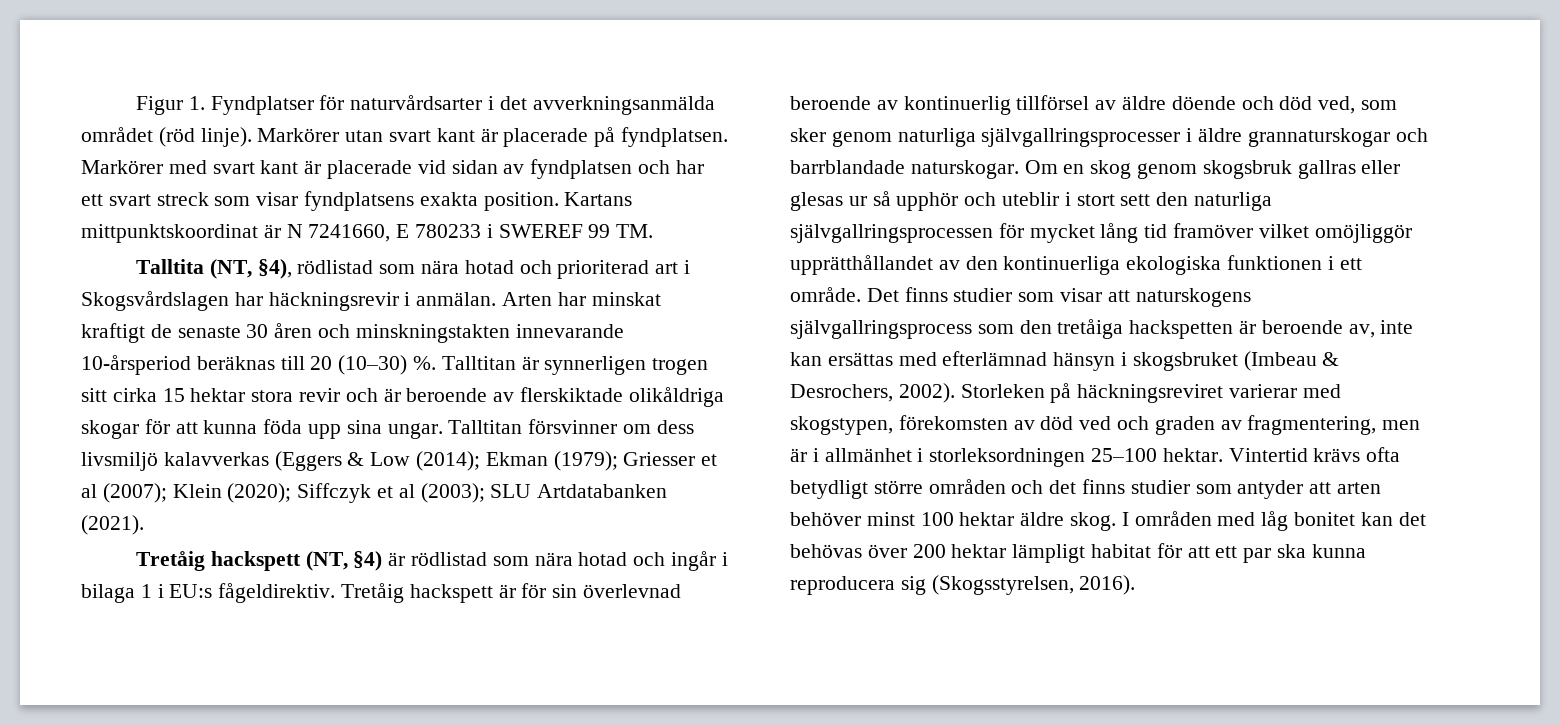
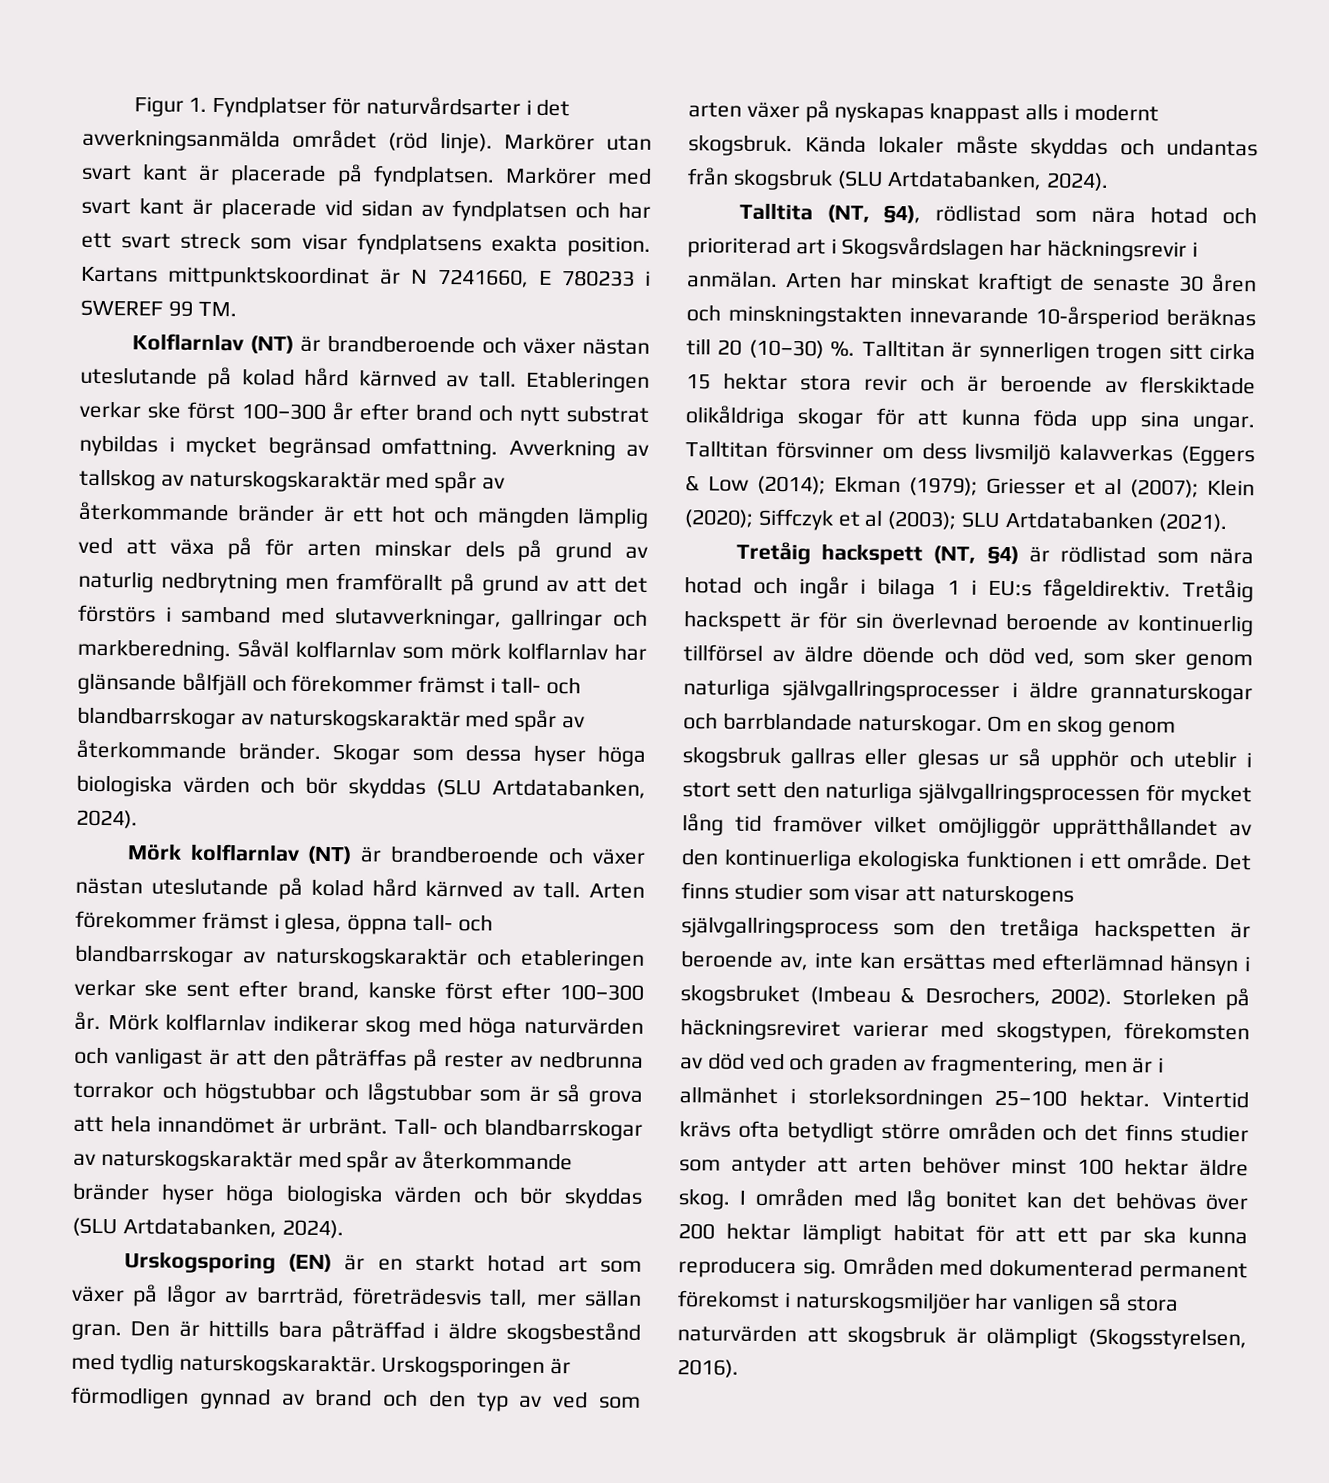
+ Kolflarnlav (NT) är brandberoende och växer nästan uteslutande på kolad hård kärnved av tall. Etableringen verkar ske först 100–300 år efter brand och nytt substrat nybildas i mycket begränsad omfattning. Avverkning av tallskog av naturskogskaraktär med spår av återkommande bränder är ett hot och mängden lämplig ved att växa på för arten minskar dels på grund av naturlig nedbrytning men framförallt på grund av att det förstörs i samband med slutavverkningar, gallringar och markberedning. Såväl kolflarnlav som mörk kolflarnlav har glänsande bålfjäll och förekommer främst i tall- och blandbarrskogar av naturskogskaraktär med spår av återkommande bränder. Skogar som dessa hyser höga biologiska värden och bör skyddas (SLU Artdatabanken, 2024).
+ Mörk kolflarnlav (NT) är brandberoende och växer nästan uteslutande på kolad hård kärnved av tall. Arten förekommer främst i glesa, öppna tall- och blandbarrskogar av naturskogskaraktär och etableringen verkar ske sent efter brand, kanske först efter 100–300 år. Mörk kolflarnlav indikerar skog med höga naturvärden och vanligast är att den påträffas på rester av nedbrunna torrakor och högstubbar och lågstubbar som är så grova att hela innandömet är urbränt. Tall- och blandbarrskogar av naturskogskaraktär med spår av återkommande bränder hyser höga biologiska värden och bör skyddas (SLU Artdatabanken, 2024).
+ Urskogsporing (EN) är en starkt hotad art som växer på lågor av barrträd, företrädesvis tall, mer sällan gran. Den är hittills bara påträffad i äldre skogsbestånd med tydlig naturskogskaraktär. Urskogsporingen är förmodligen gynnad av brand och den typ av ved som arten växer på nyskapas knappast alls i modernt skogsbruk. Kända lokaler måste skyddas och undantas från skogsbruk (SLU Artdatabanken, 2024).
- I områden med låg bonitet kan det behövas över 200 hektar lämpligt habitat för att ett par ska kunna reproducera sig (Skogsstyrelsen, 2016).
+ I områden med låg bonitet kan det behövas över 200 hektar lämpligt habitat för att ett par ska kunna reproducera sig. Områden med dokumenterad permanent förekomst i naturskogsmiljöer har vanligen så stora naturvärden att skogsbruk är olämpligt (Skogsstyrelsen, 2016).

